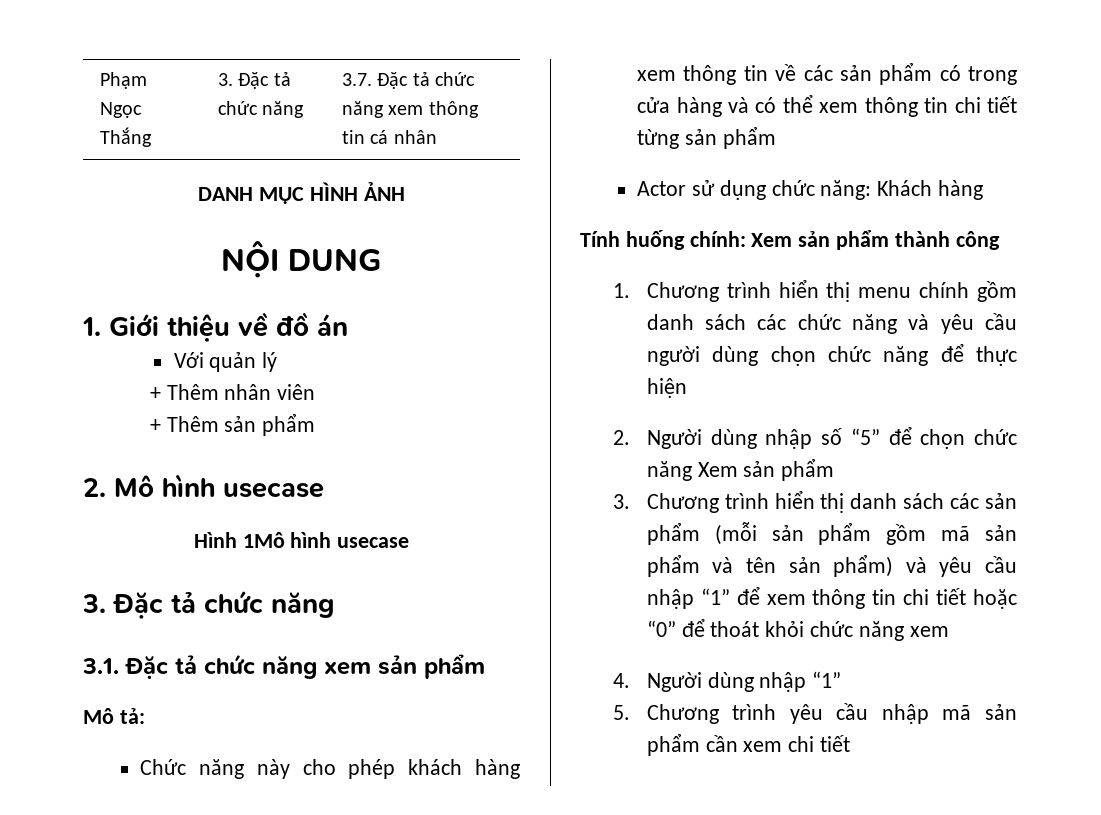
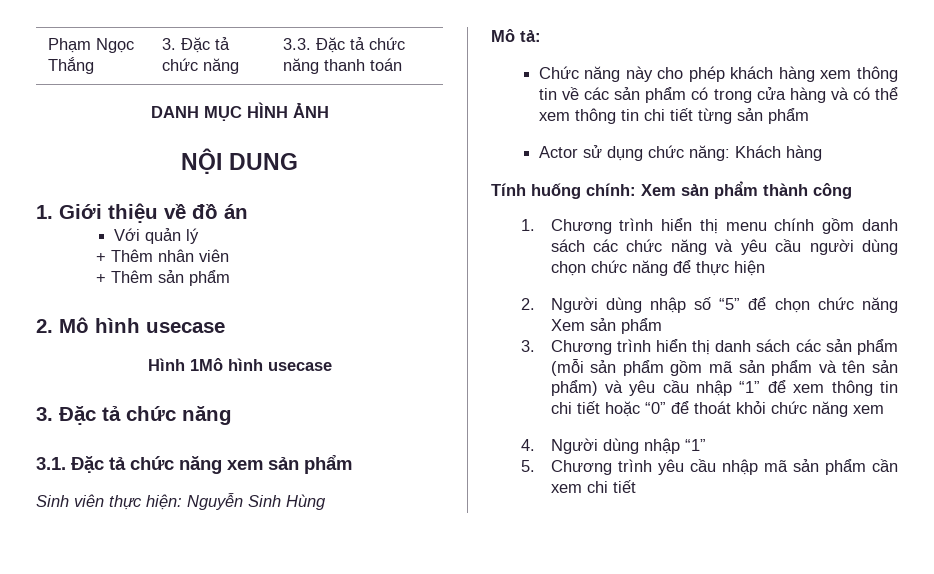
- Phạm Ngọc Thắng | 3. Đặc tả chức năng | 3.7. Đặc tả chức năng xem thông tin cá nhân
+ Phạm Ngọc Thắng | 3. Đặc tả chức năng | 3.3. Đặc tả chức năng thanh toán
+ Sinh viên thực hiện: Nguyễn Sinh Hùng

